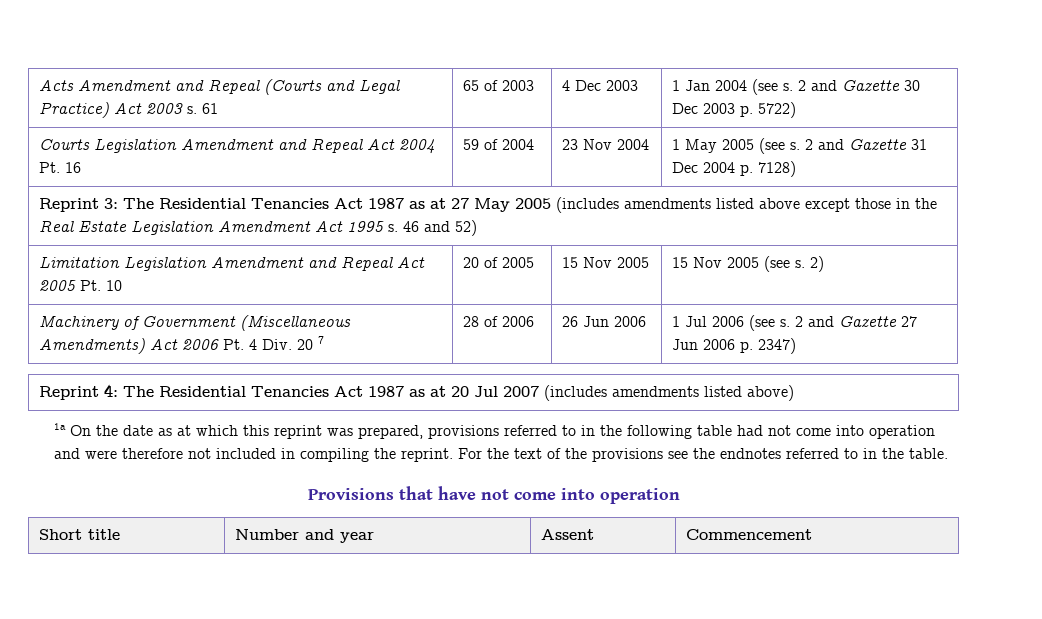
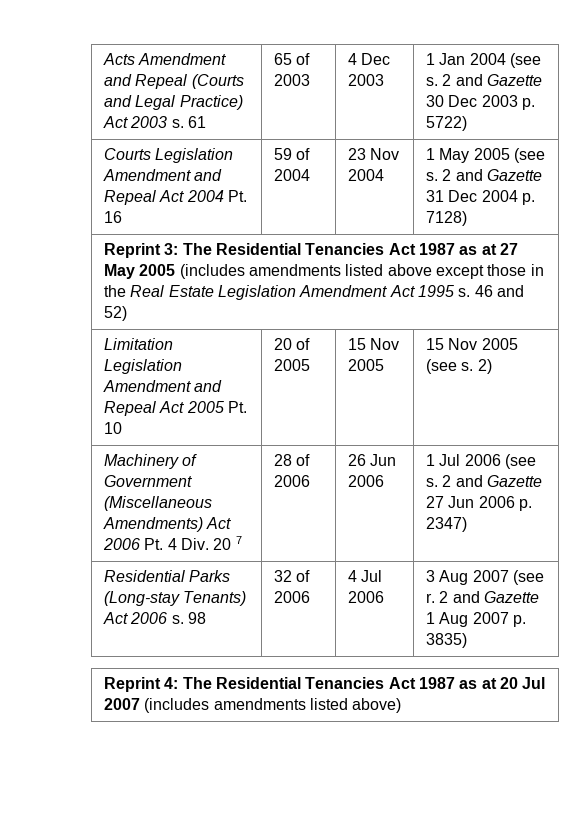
+ Residential Parks (Long-stay Tenants) Act 2006 s. 98 | 32 of 2006 | 4 Jul 2006 | 3 Aug 2007 (see r. 2 and Gazette 1 Aug 2007 p. 3835)
- 1a On the date as at which this reprint was prepared, provisions referred to in the following table had not come into operation and were therefore not included in compiling the reprint. For the text of the provisions see the endnotes referred to in the table.
- Provisions that have not come into operation
- Short title | Number and year | Assent | Commencement

